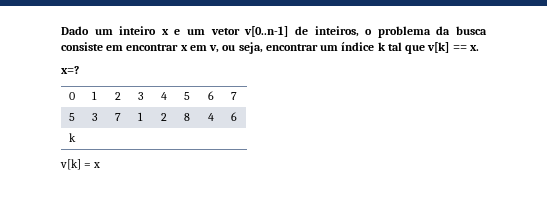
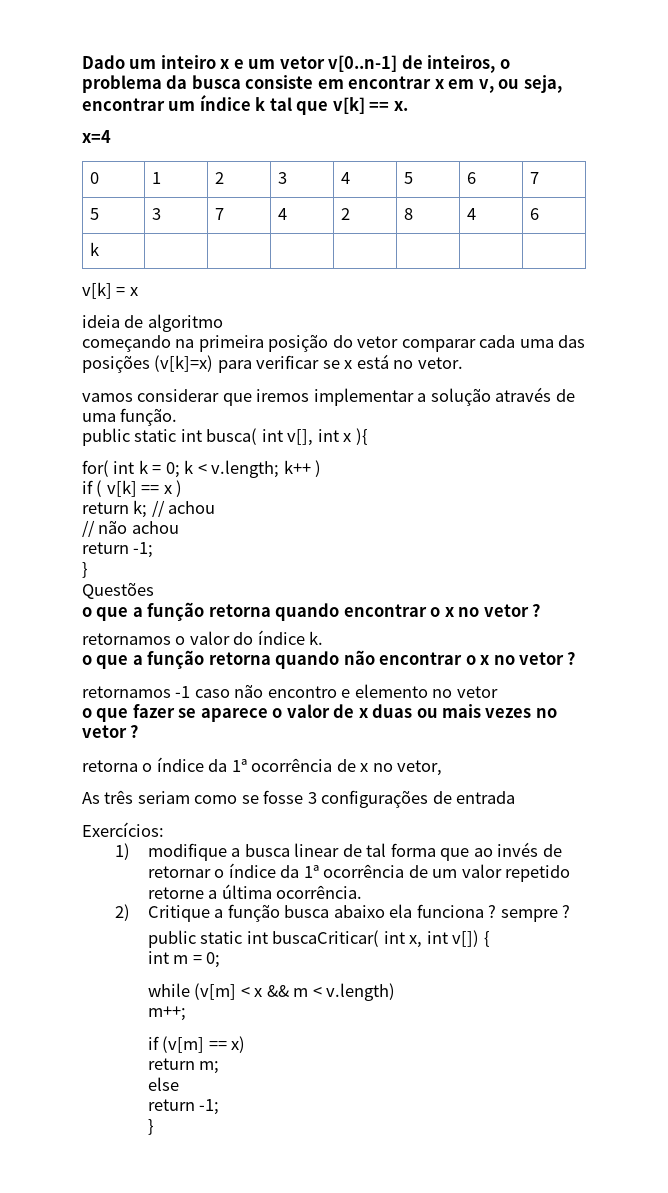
- x=?
+ x=4
- 5 | 3 | 7 | 1 | 2 | 8 | 4 | 6
+ 5 | 3 | 7 | 4 | 2 | 8 | 4 | 6
+ ideia de algoritmo
+ começando na primeira posição do vetor comparar cada uma das posições (v[k]=x) para verificar se x está no vetor.
+ vamos considerar que iremos implementar a solução através de uma função.
+ public static int busca( int v[], int x ){
+ for( int k = 0; k < v.length; k++ )
+ if ( v[k] == x )
+ return k; // achou
+ // não achou
+ return -1;
+ }
+ Questões
+ o que a função retorna quando encontrar o x no vetor ?
+ retornamos o valor do índice k.
+ o que a função retorna quando não encontrar o x no vetor ?
+ retornamos -1 caso não encontro e elemento no vetor
+ o que fazer se aparece o valor de x duas ou mais vezes no vetor ?
+ retorna o índice da 1ª ocorrência de x no vetor,
+ As três seriam como se fosse 3 configurações de entrada
+ Exercícios:
+ 1) modifique a busca linear de tal forma que ao invés de retornar o índice da 1ª ocorrência de um valor repetido retorne a última ocorrência.
+ 2) Critique a função busca abaixo ela funciona ? sempre ?
+ public static int buscaCriticar( int x, int v[]) {
+ int m = 0;
+ while (v[m] < x && m < v.length)
+ m++;
+ if (v[m] == x)
+ return m;
+ else
+ return -1;
+ }

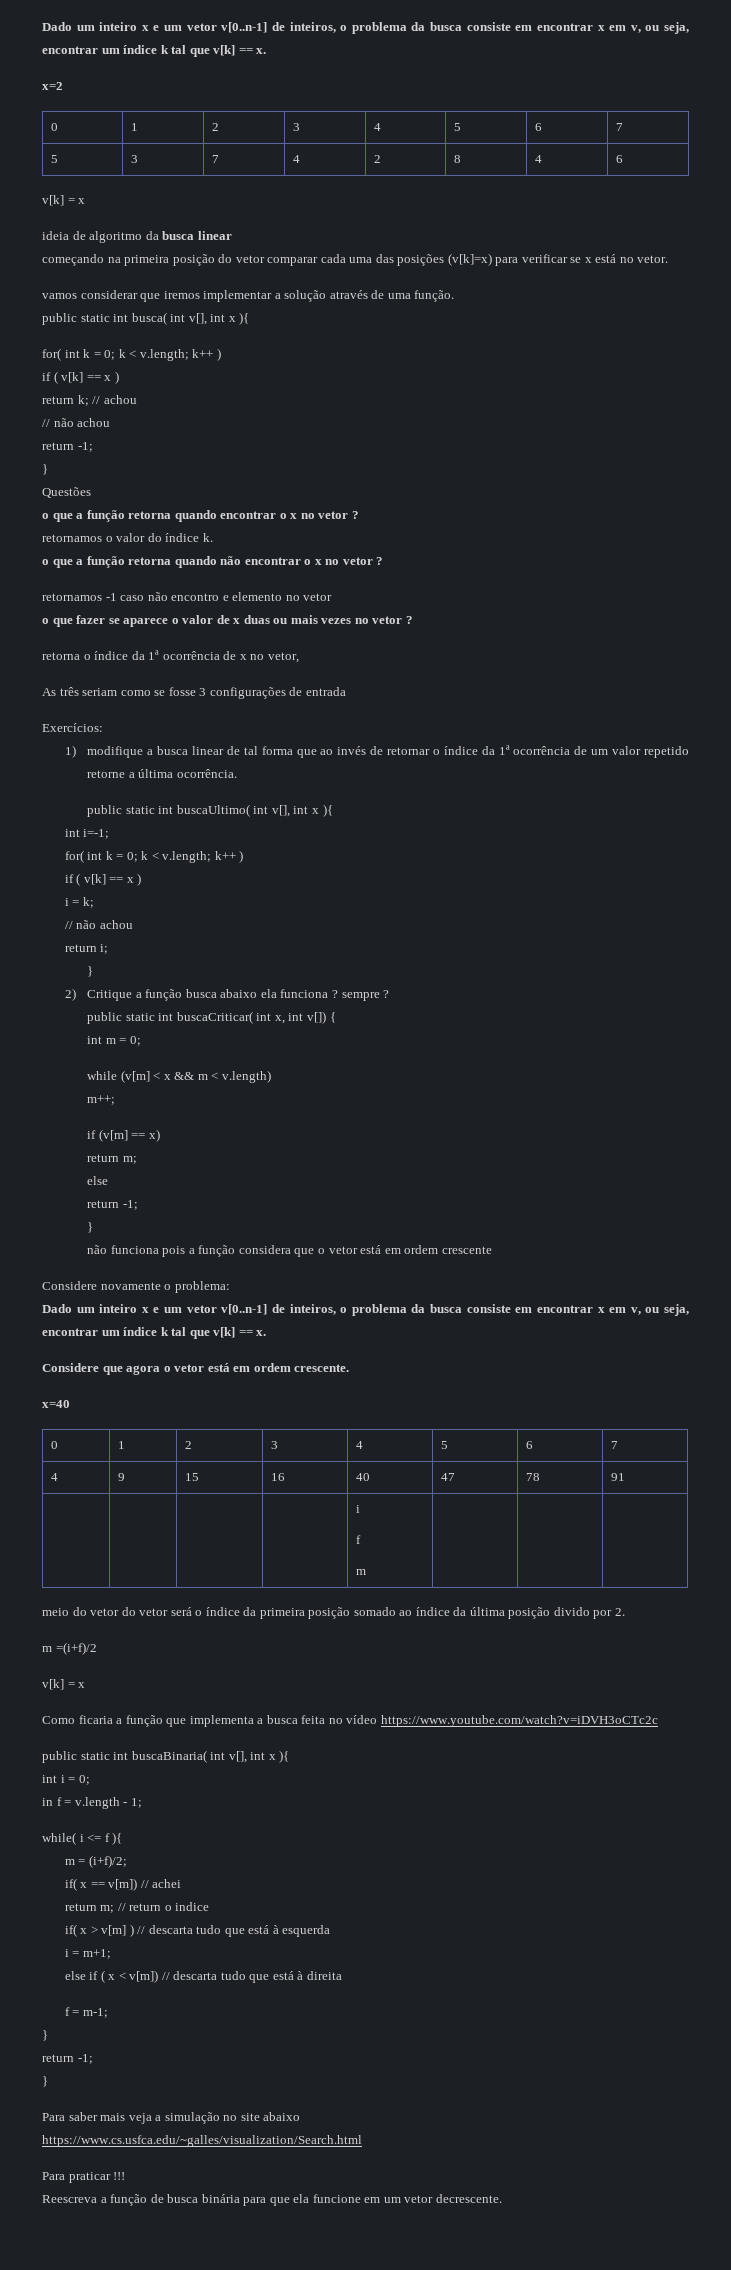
- x=4
+ x=2
- k | | | | | | |
- ideia de algoritmo
+ ideia de algoritmo da busca linear
+ public static int buscaUltimo( int v[], int x ){
+ int i=-1;
+ for( int k = 0; k < v.length; k++ )
+ if ( v[k] == x )
+ i = k;
+ // não achou
+ return i;
+ }
+ não funciona pois a função considera que o vetor está em ordem crescente
+ Considere novamente o problema:
+ Dado um inteiro x e um vetor v[0..n-1] de inteiros, o problema da busca consiste em encontrar x em v, ou seja, encontrar um índice k tal que v[k] == x.
+ Considere que agora o vetor está em ordem crescente.
+ x=40
+ 0 | 1 | 2 | 3 | 4 | 5 | 6 | 7
+ 4 | 9 | 15 | 16 | 40 | 47 | 78 | 91
+ | | | | i
+ f
+ m | | |
+ meio do vetor do vetor será o índice da primeira posição somado ao índice da última posição divido por 2.
+ m =(i+f)/2
+ v[k] = x
+ Como ficaria a função que implementa a busca feita no vídeo https://www.youtube.com/watch?v=iDVH3oCTc2c
+ public static int buscaBinaria( int v[], int x ){
+ int i = 0;
+ in f = v.length - 1;
+ while( i <= f ){
+ m = (i+f)/2;
+ if( x == v[m]) // achei
+ return m; // return o indice
+ if( x > v[m] ) // descarta tudo que está à esquerda
+ i = m+1;
+ else if ( x < v[m]) // descarta tudo que está à direita
+ f = m-1;
+ }
+ return -1;
+ }
+ Para saber mais veja a simulação no site abaixo
+ https://www.cs.usfca.edu/~galles/visualization/Search.html
+ Para praticar !!!
+ Reescreva a função de busca binária para que ela funcione em um vetor decrescente.

